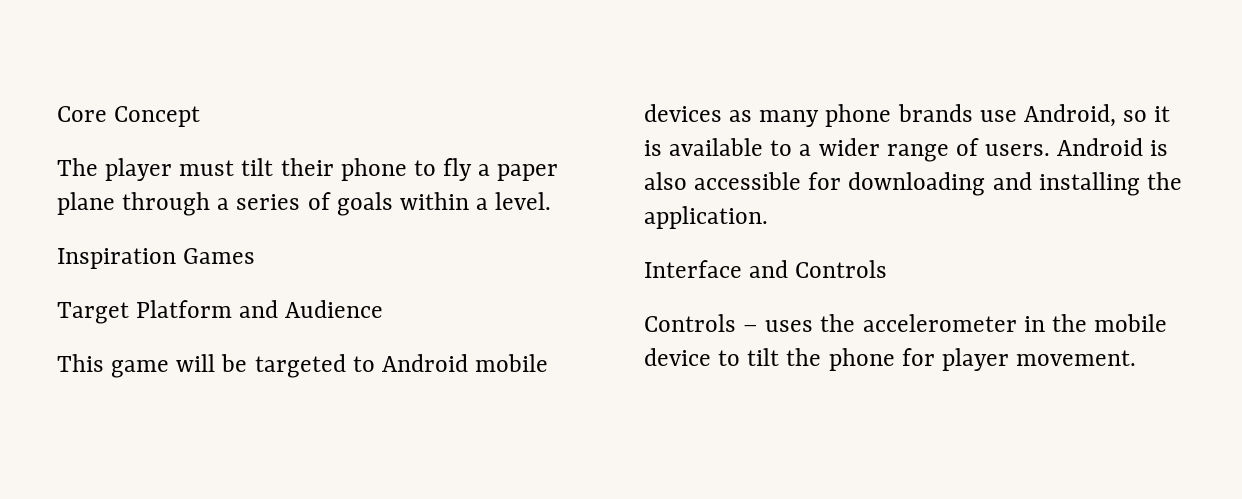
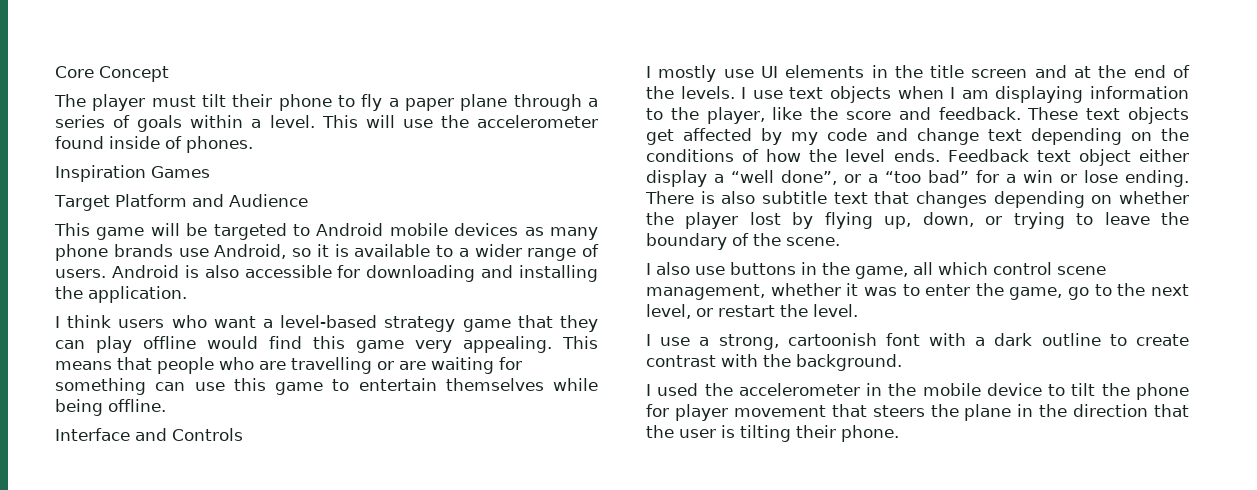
+ This will use the accelerometer found inside of phones.
+ I think users who want a level-based strategy game that they can play offline would find this game very appealing. This means that people who are travelling or are waiting for something can use this game to entertain themselves while being offline.
  Interface and Controls
- Controls – uses the accelerometer in the mobile device to tilt the phone for player movement.
+ I mostly use UI elements in the title screen and at the end of the levels. I use text objects when I am displaying information to the player, like the score and feedback. These text objects get affected by my code and change text depending on the conditions of how the level ends. Feedback text object either display a “well done”, or a “too bad” for a win or lose ending. There is also subtitle text that changes depending on whether the player lost by flying up, down, or trying to leave the boundary of the scene.
+ I also use buttons in the game, all which control scene management, whether it was to enter the game, go to the next level, or restart the level.
+ I use a strong, cartoonish font with a dark outline to create contrast with the background.
+ I used the accelerometer in the mobile device to tilt the phone for player movement that steers the plane in the direction that the user is tilting their phone.

